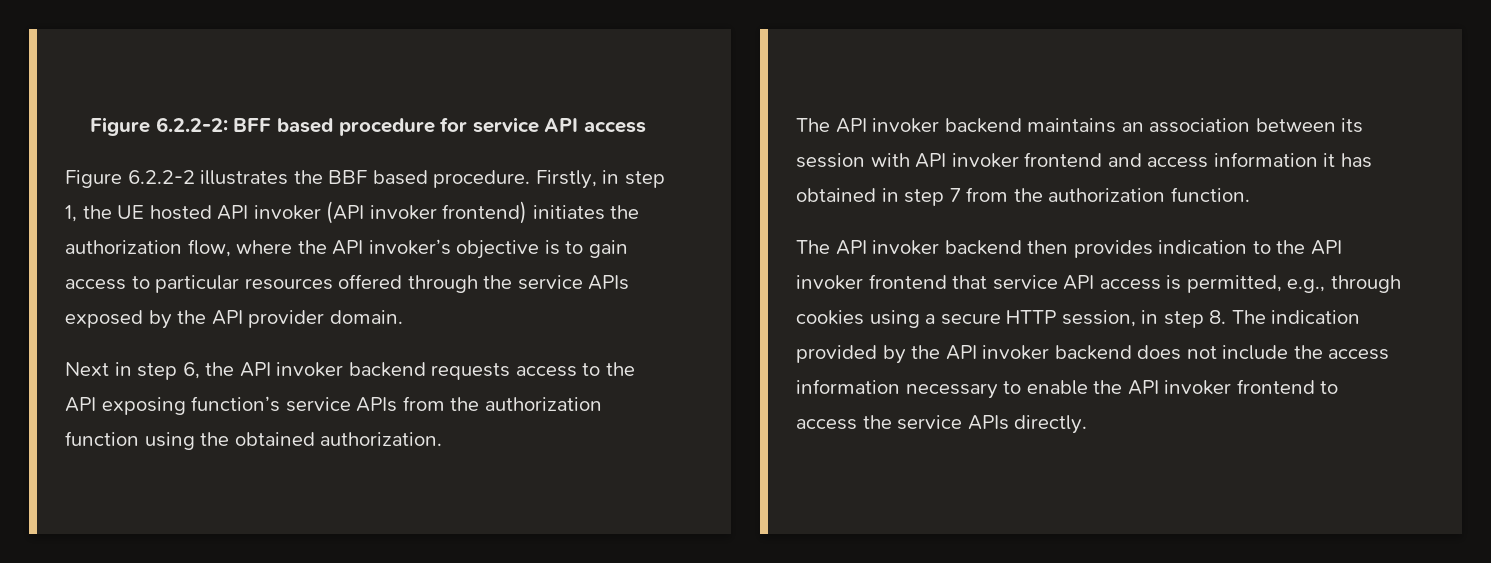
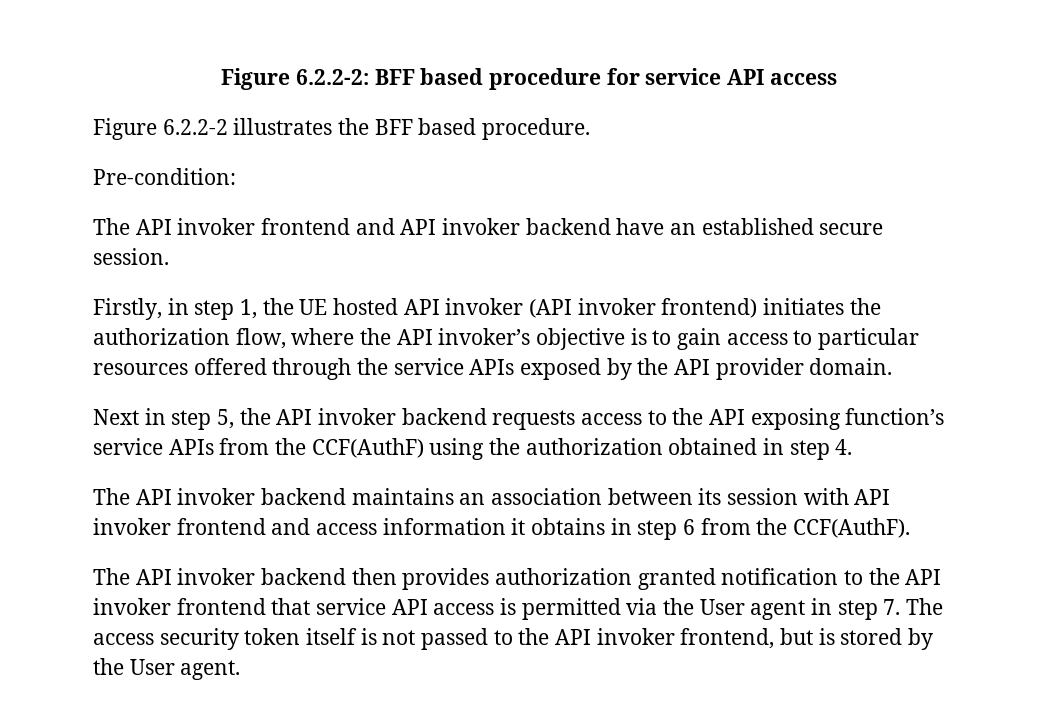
- Figure 6.2.2-2 illustrates the BBF based procedure. Firstly, in step 1, the UE hosted API invoker (API invoker frontend) initiates the authorization flow, where the API invoker’s objective is to gain access to particular resources offered through the service APIs exposed by the API provider domain.
+ Figure 6.2.2-2 illustrates the BFF based procedure.
+ Pre-condition:
+ The API invoker frontend and API invoker backend have an established secure session.
+ Firstly, in step 1, the UE hosted API invoker (API invoker frontend) initiates the authorization flow, where the API invoker’s objective is to gain access to particular resources offered through the service APIs exposed by the API provider domain.
- Next in step 6, the API invoker backend requests access to the API exposing function’s service APIs from the authorization function using the obtained authorization.
+ Next in step 5, the API invoker backend requests access to the API exposing function’s service APIs from the CCF(AuthF) using the authorization obtained in step 4.
- The API invoker backend maintains an association between its session with API invoker frontend and access information it has obtained in step 7 from the authorization function.
+ The API invoker backend maintains an association between its session with API invoker frontend and access information it obtains in step 6 from the CCF(AuthF).
- The API invoker backend then provides indication to the API invoker frontend that service API access is permitted, e.g., through cookies using a secure HTTP session, in step 8. The indication provided by the API invoker backend does not include the access information necessary to enable the API invoker frontend to access the service APIs directly.
+ The API invoker backend then provides authorization granted notification to the API invoker frontend that service API access is permitted via the User agent in step 7. The access security token itself is not passed to the API invoker frontend, but is stored by the User agent.

